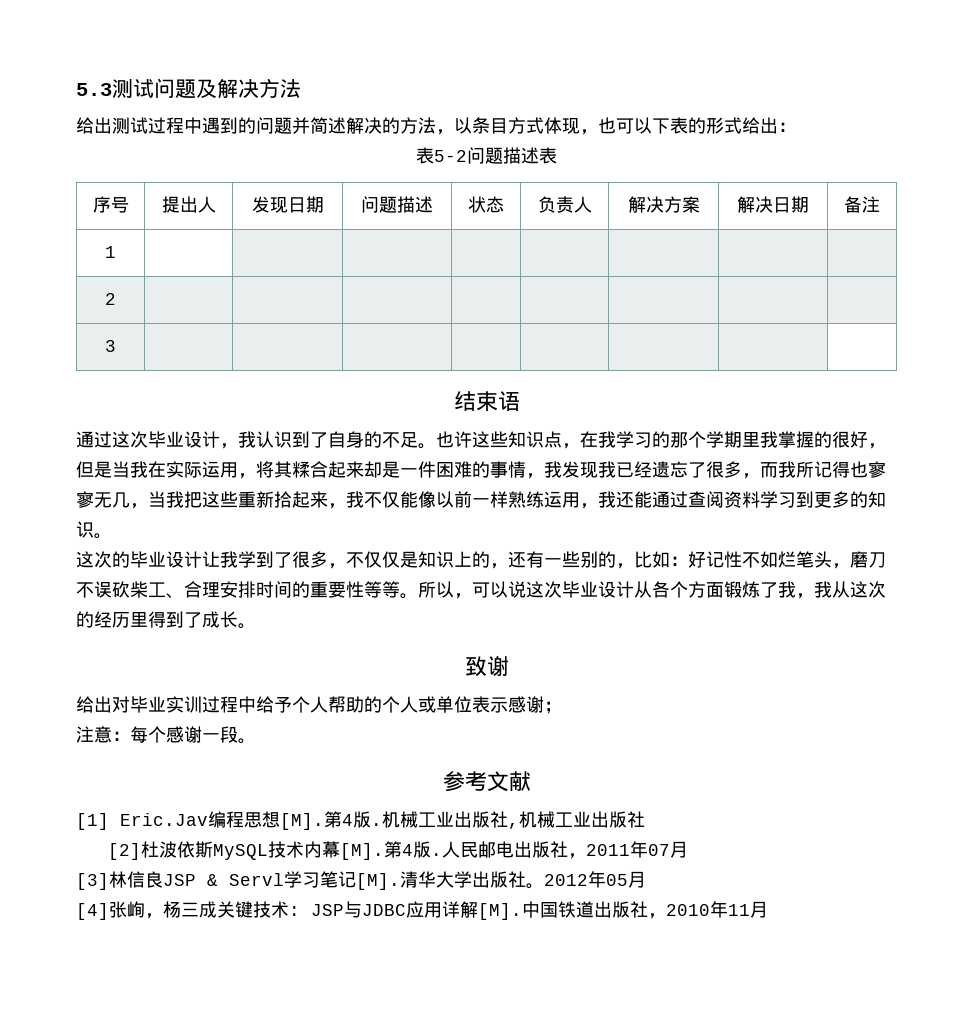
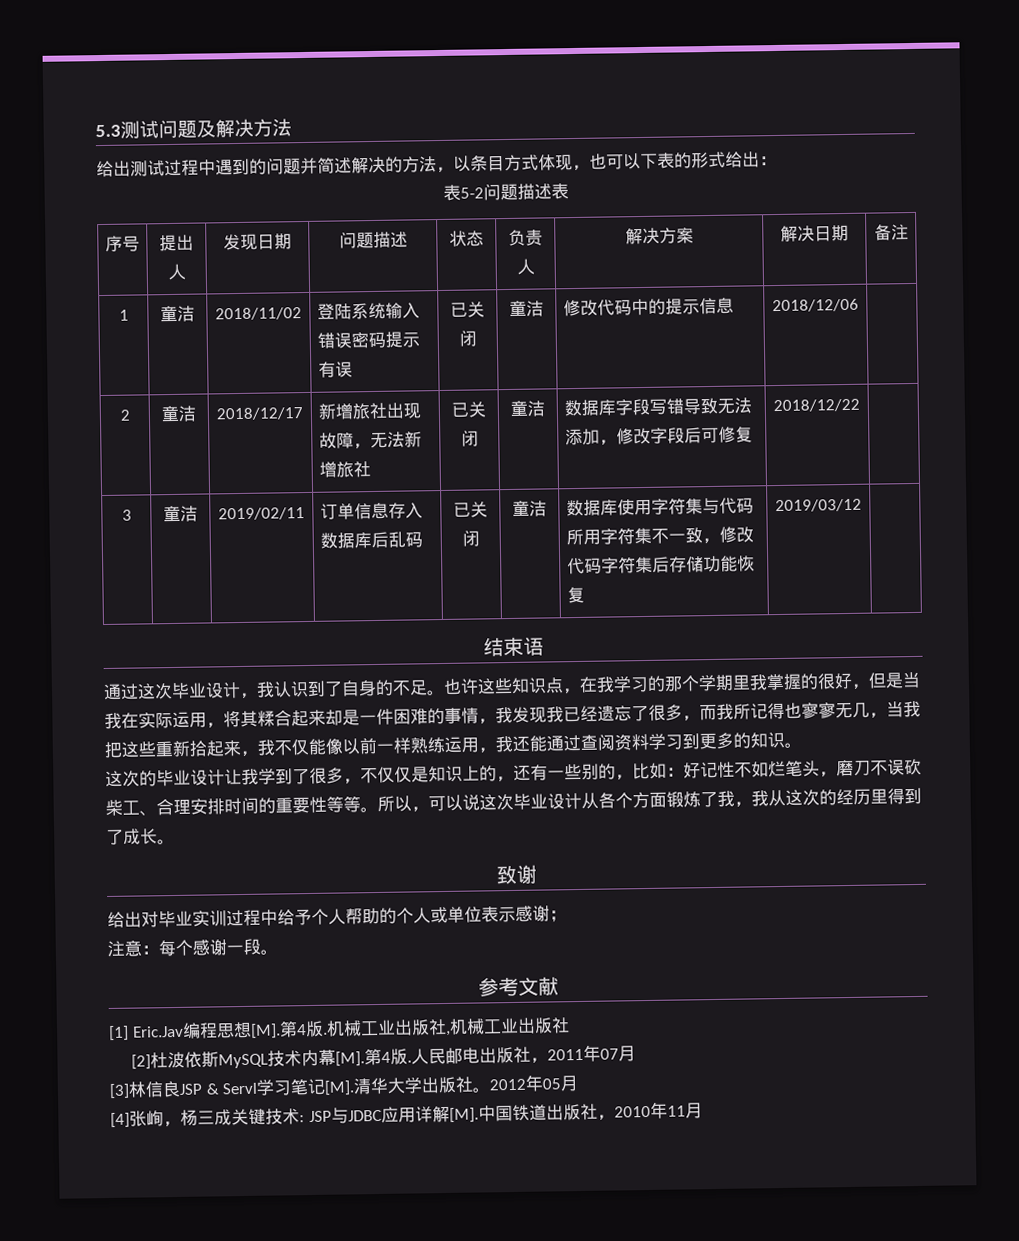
- 1 | | | | | | | |
- 2 | | | | | | | |
- 3 | | | | | | | |
+ 1 | 童洁 | 2018/11/02 | 登陆系统输入错误密码提示有误 | 已关闭 | 童洁 | 修改代码中的提示信息 | 2018/12/06 |
+ 2 | 童洁 | 2018/12/17 | 新增旅社出现故障，无法新增旅社 | 已关闭 | 童洁 | 数据库字段写错导致无法添加，修改字段后可修复 | 2018/12/22 |
+ 3 | 童洁 | 2019/02/11 | 订单信息存入数据库后乱码 | 已关闭 | 童洁 | 数据库使用字符集与代码所用字符集不一致，修改代码字符集后存储功能恢复 | 2019/03/12 |

